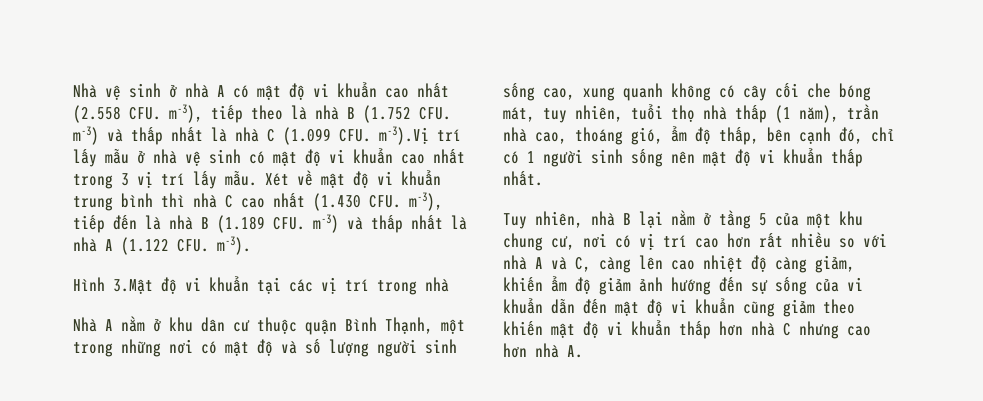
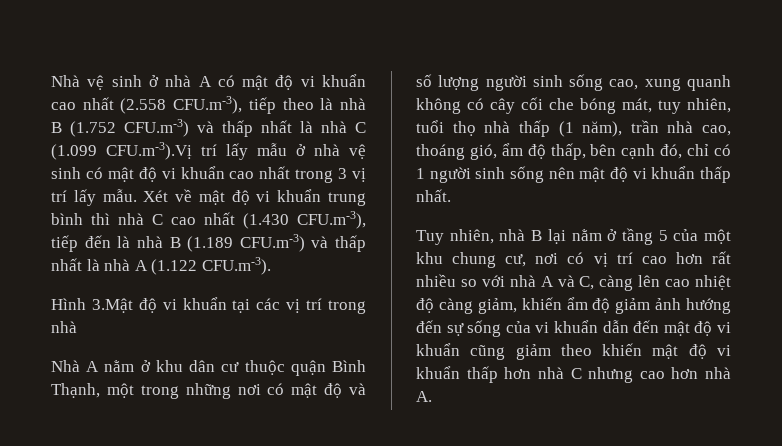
- Nhà vệ sinh ở nhà A có mật độ vi khuẩn cao nhất (2.558 CFU. m-3), tiếp theo là nhà B (1.752 CFU. m-3) và thấp nhất là nhà C (1.099 CFU. m-3).Vị trí lấy mẫu ở nhà vệ sinh có mật độ vi khuẩn cao nhất trong 3 vị trí lấy mẫu.
+ Nhà vệ sinh ở nhà A có mật độ vi khuẩn cao nhất (2.558 CFU.m-3), tiếp theo là nhà B (1.752 CFU.m-3) và thấp nhất là nhà C (1.099 CFU.m-3).Vị trí lấy mẫu ở nhà vệ sinh có mật độ vi khuẩn cao nhất trong 3 vị trí lấy mẫu.
- Xét về mật độ vi khuẩn trung bình thì nhà C cao nhất (1.430 CFU. m-3), tiếp đến là nhà B (1.189 CFU. m-3) và thấp nhất là nhà A (1.122 CFU. m-3).
+ Xét về mật độ vi khuẩn trung bình thì nhà C cao nhất (1.430 CFU.m-3), tiếp đến là nhà B (1.189 CFU.m-3) và thấp nhất là nhà A (1.122 CFU.m-3).

